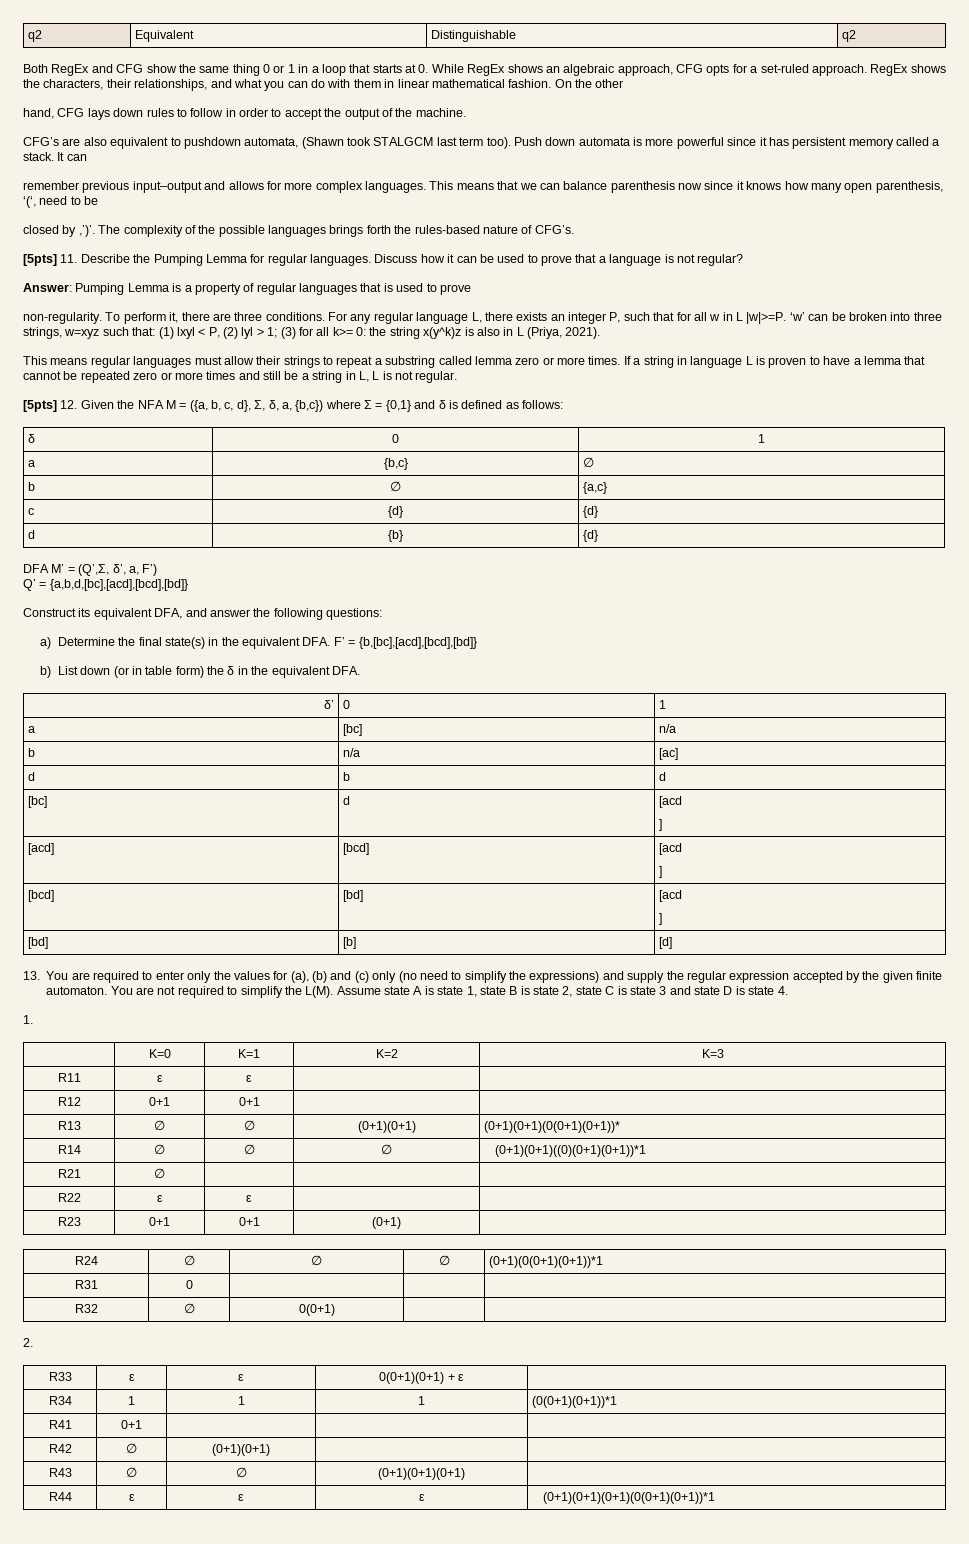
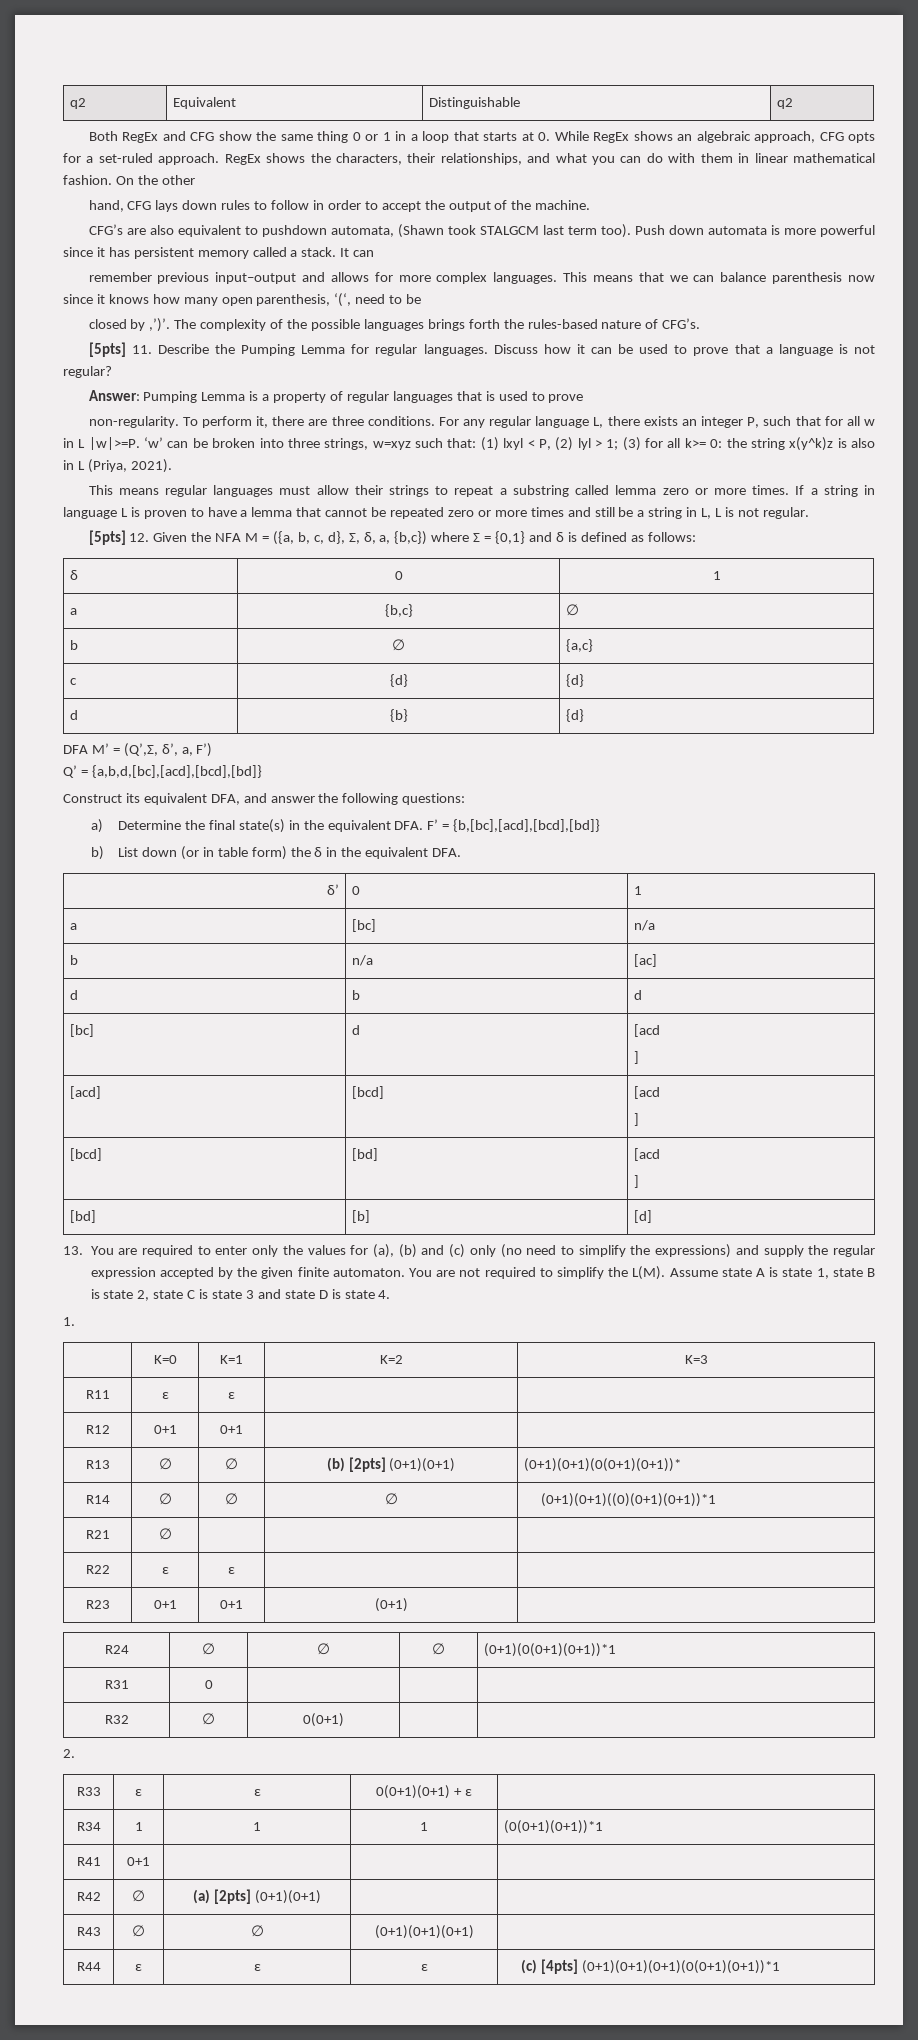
- R13 | ∅ | ∅ | (0+1)(0+1) | (0+1)(0+1)(0(0+1)(0+1))*
+ R13 | ∅ | ∅ | (b) [2pts] (0+1)(0+1) | (0+1)(0+1)(0(0+1)(0+1))*
- R42 | ∅ | (0+1)(0+1) | |
+ R42 | ∅ | (a) [2pts] (0+1)(0+1) | |
- R44 | ε | ε | ε | (0+1)(0+1)(0+1)(0(0+1)(0+1))*1
+ R44 | ε | ε | ε | (c) [4pts] (0+1)(0+1)(0+1)(0(0+1)(0+1))*1

